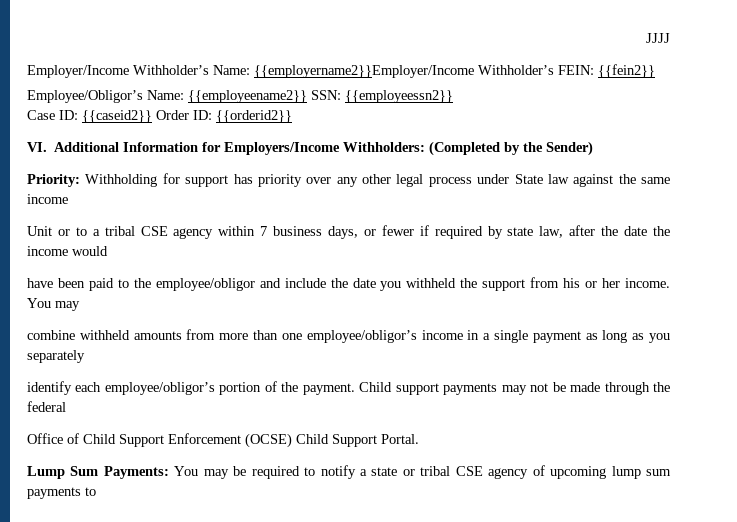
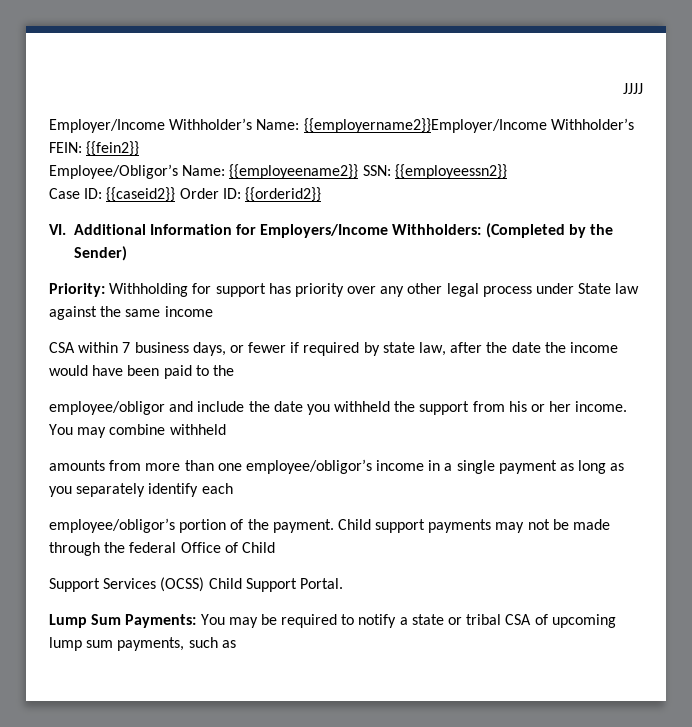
- Unit or to a tribal CSE agency within 7 business days, or fewer if required by state law, after the date the income would
- have been paid to the employee/obligor and include the date you withheld the support from his or her income. You may
- combine withheld amounts from more than one employee/obligor’s income in a single payment as long as you separately
- identify each employee/obligor’s portion of the payment.
+ CSA within 7 business days, or fewer if required by state law, after the date the income would have been paid to the
+ employee/obligor and include the date you withheld the support from his or her income. You may combine withheld
+ amounts from more than one employee/obligor’s income in a single payment as long as you separately identify each
+ employee/obligor’s portion of the payment.
- Child support payments may not be made through the federal
- Office of Child Support Enforcement (OCSE) Child Support Portal.
+ Child support payments may not be made through the federal Office of Child
+ Support Services (OCSS) Child Support Portal.
- Lump Sum Payments: You may be required to notify a state or tribal CSE agency of upcoming lump sum payments to
+ Lump Sum Payments: You may be required to notify a state or tribal CSA of upcoming lump sum payments, such as

